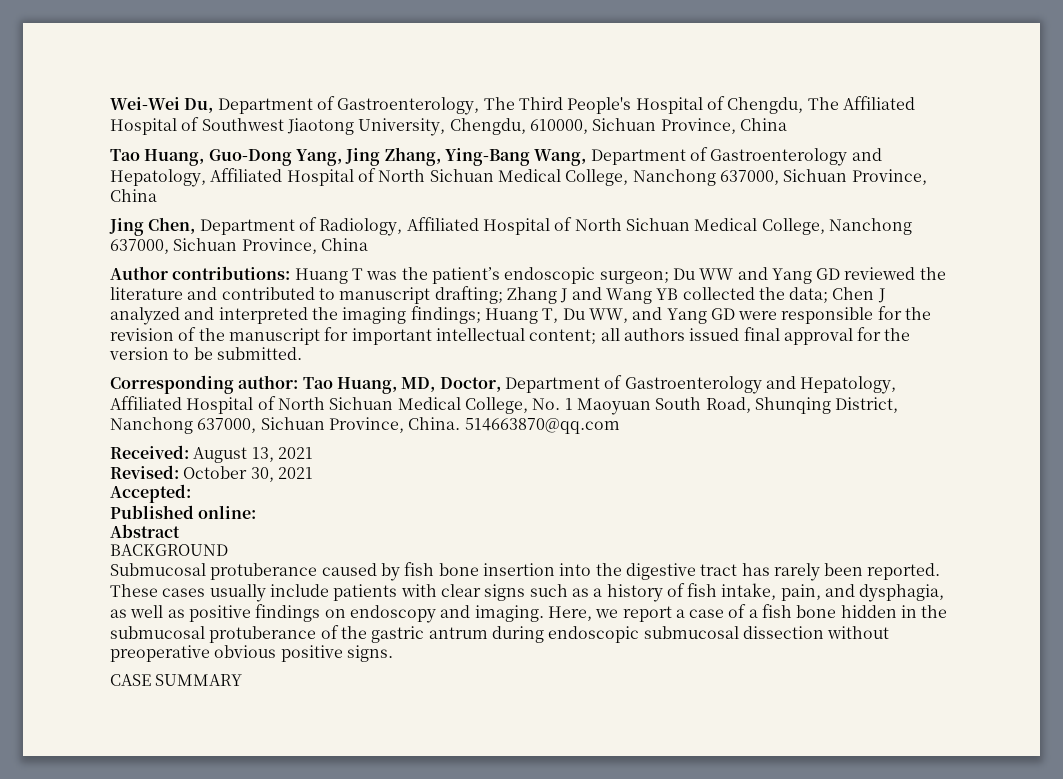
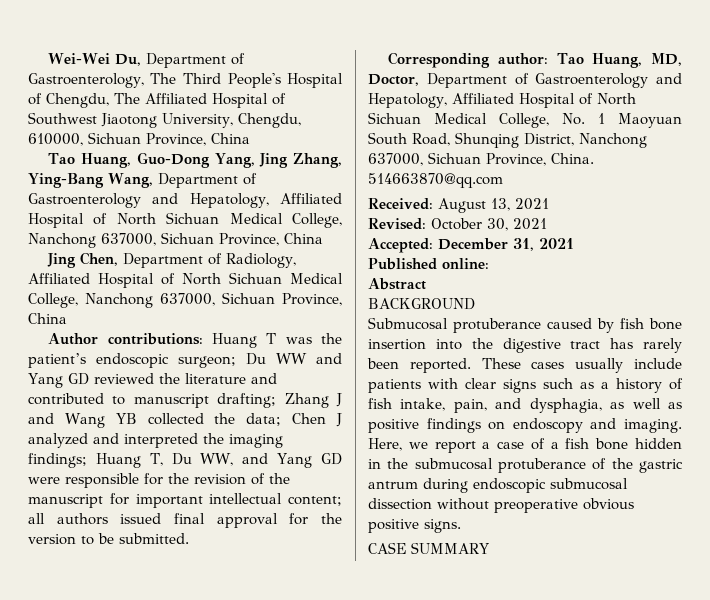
- Accepted:
+ Accepted: December 31, 2021

